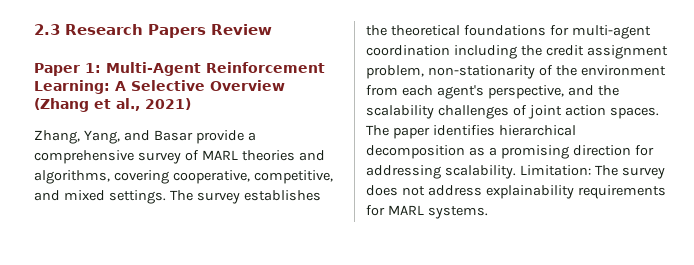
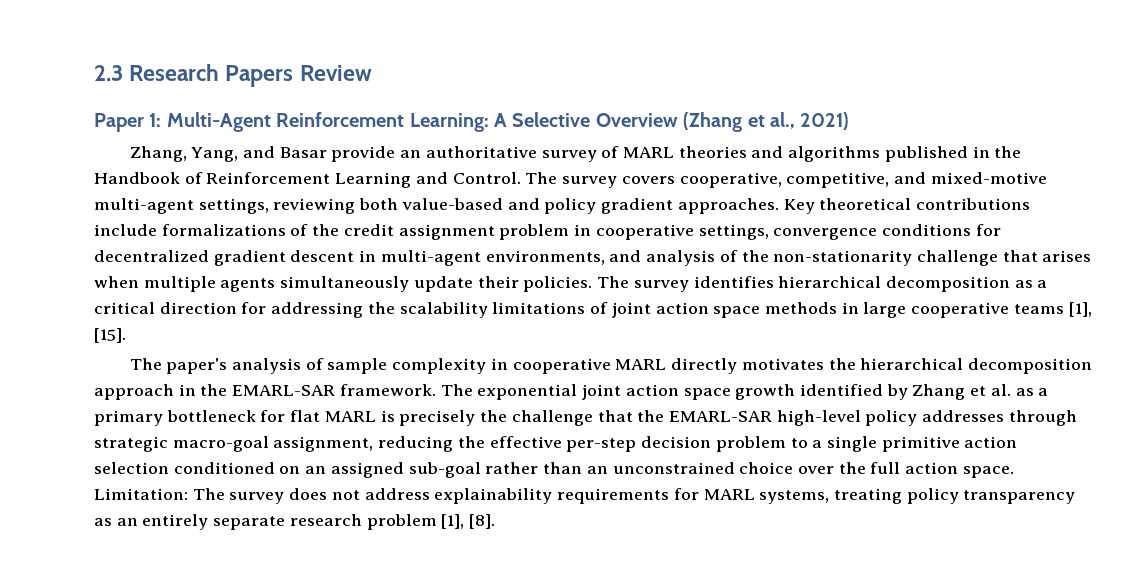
- Zhang, Yang, and Basar provide a comprehensive survey of MARL theories and algorithms, covering cooperative, competitive, and mixed settings. The survey establishes the theoretical foundations for multi-agent coordination including the credit assignment problem, non-stationarity of the environment from each agent's perspective, and the scalability challenges of joint action spaces. The paper identifies hierarchical decomposition as a promising direction for addressing scalability.
+ Zhang, Yang, and Basar provide an authoritative survey of MARL theories and algorithms published in the Handbook of Reinforcement Learning and Control. The survey covers cooperative, competitive, and mixed-motive multi-agent settings, reviewing both value-based and policy gradient approaches. Key theoretical contributions include formalizations of the credit assignment problem in cooperative settings, convergence conditions for decentralized gradient descent in multi-agent environments, and analysis of the non-stationarity challenge that arises when multiple agents simultaneously update their policies. The survey identifies hierarchical decomposition as a critical direction for addressing the scalability limitations of joint action space methods in large cooperative teams [1], [15].
+ The paper's analysis of sample complexity in cooperative MARL directly motivates the hierarchical decomposition approach in the EMARL-SAR framework. The exponential joint action space growth identified by Zhang et al. as a primary bottleneck for flat MARL is precisely the challenge that the EMARL-SAR high-level policy addresses through strategic macro-goal assignment, reducing the effective per-step decision problem to a single primitive action selection conditioned on an assigned sub-goal rather than an unconstrained choice over the full action space.
- Limitation: The survey does not address explainability requirements for MARL systems.
+ Limitation: The survey does not address explainability requirements for MARL systems, treating policy transparency as an entirely separate research problem [1], [8].

